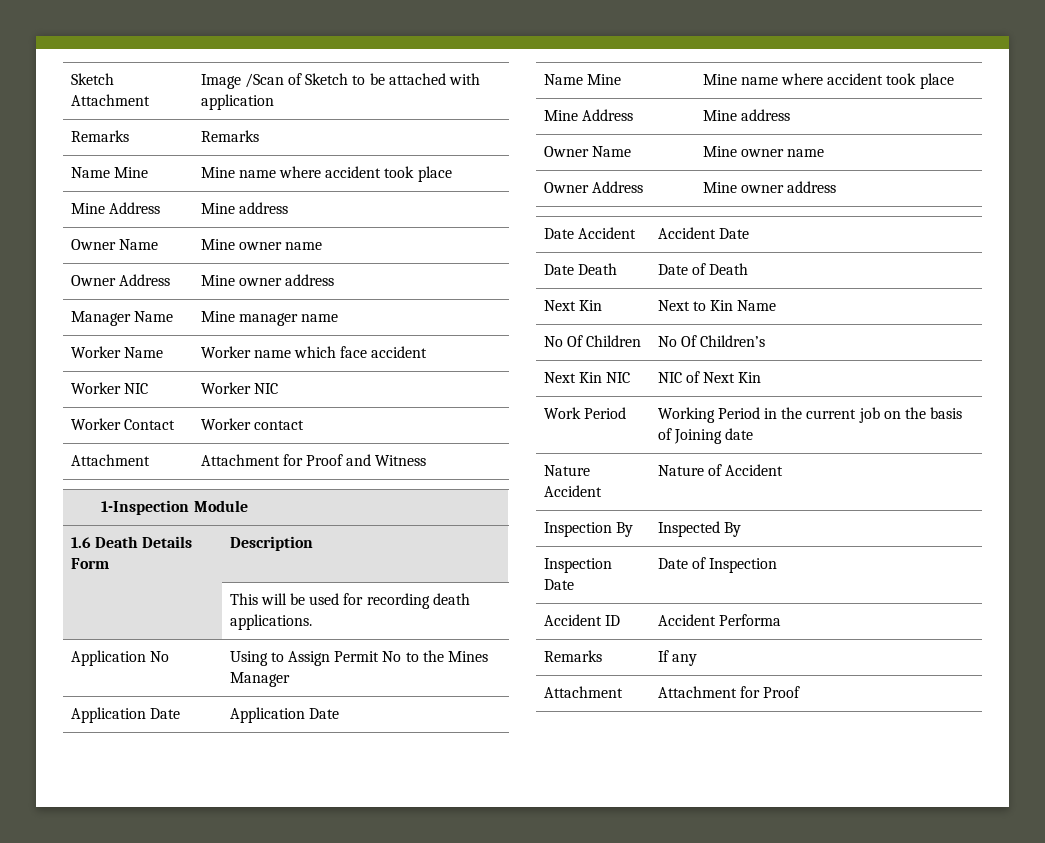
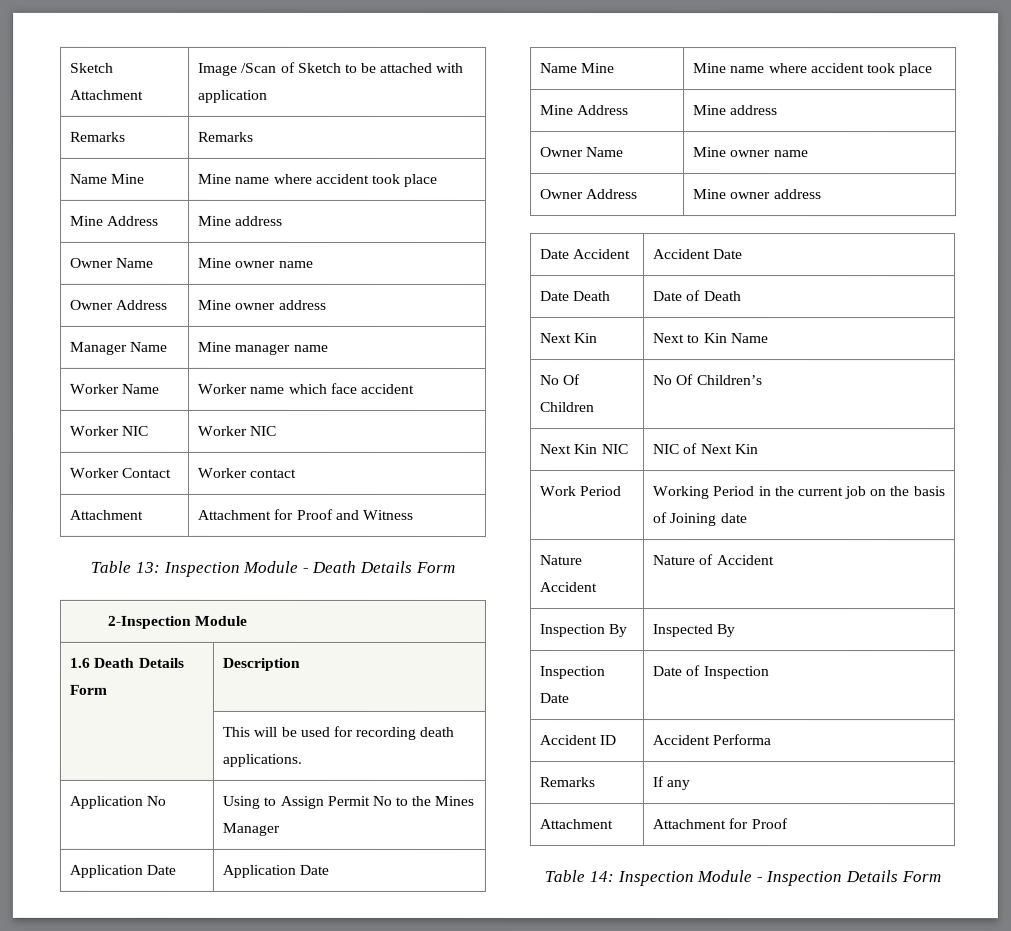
- 1-Inspection Module
+ Table 13: Inspection Module - Death Details Form
+ 2-Inspection Module
+ Table 14: Inspection Module - Inspection Details Form

